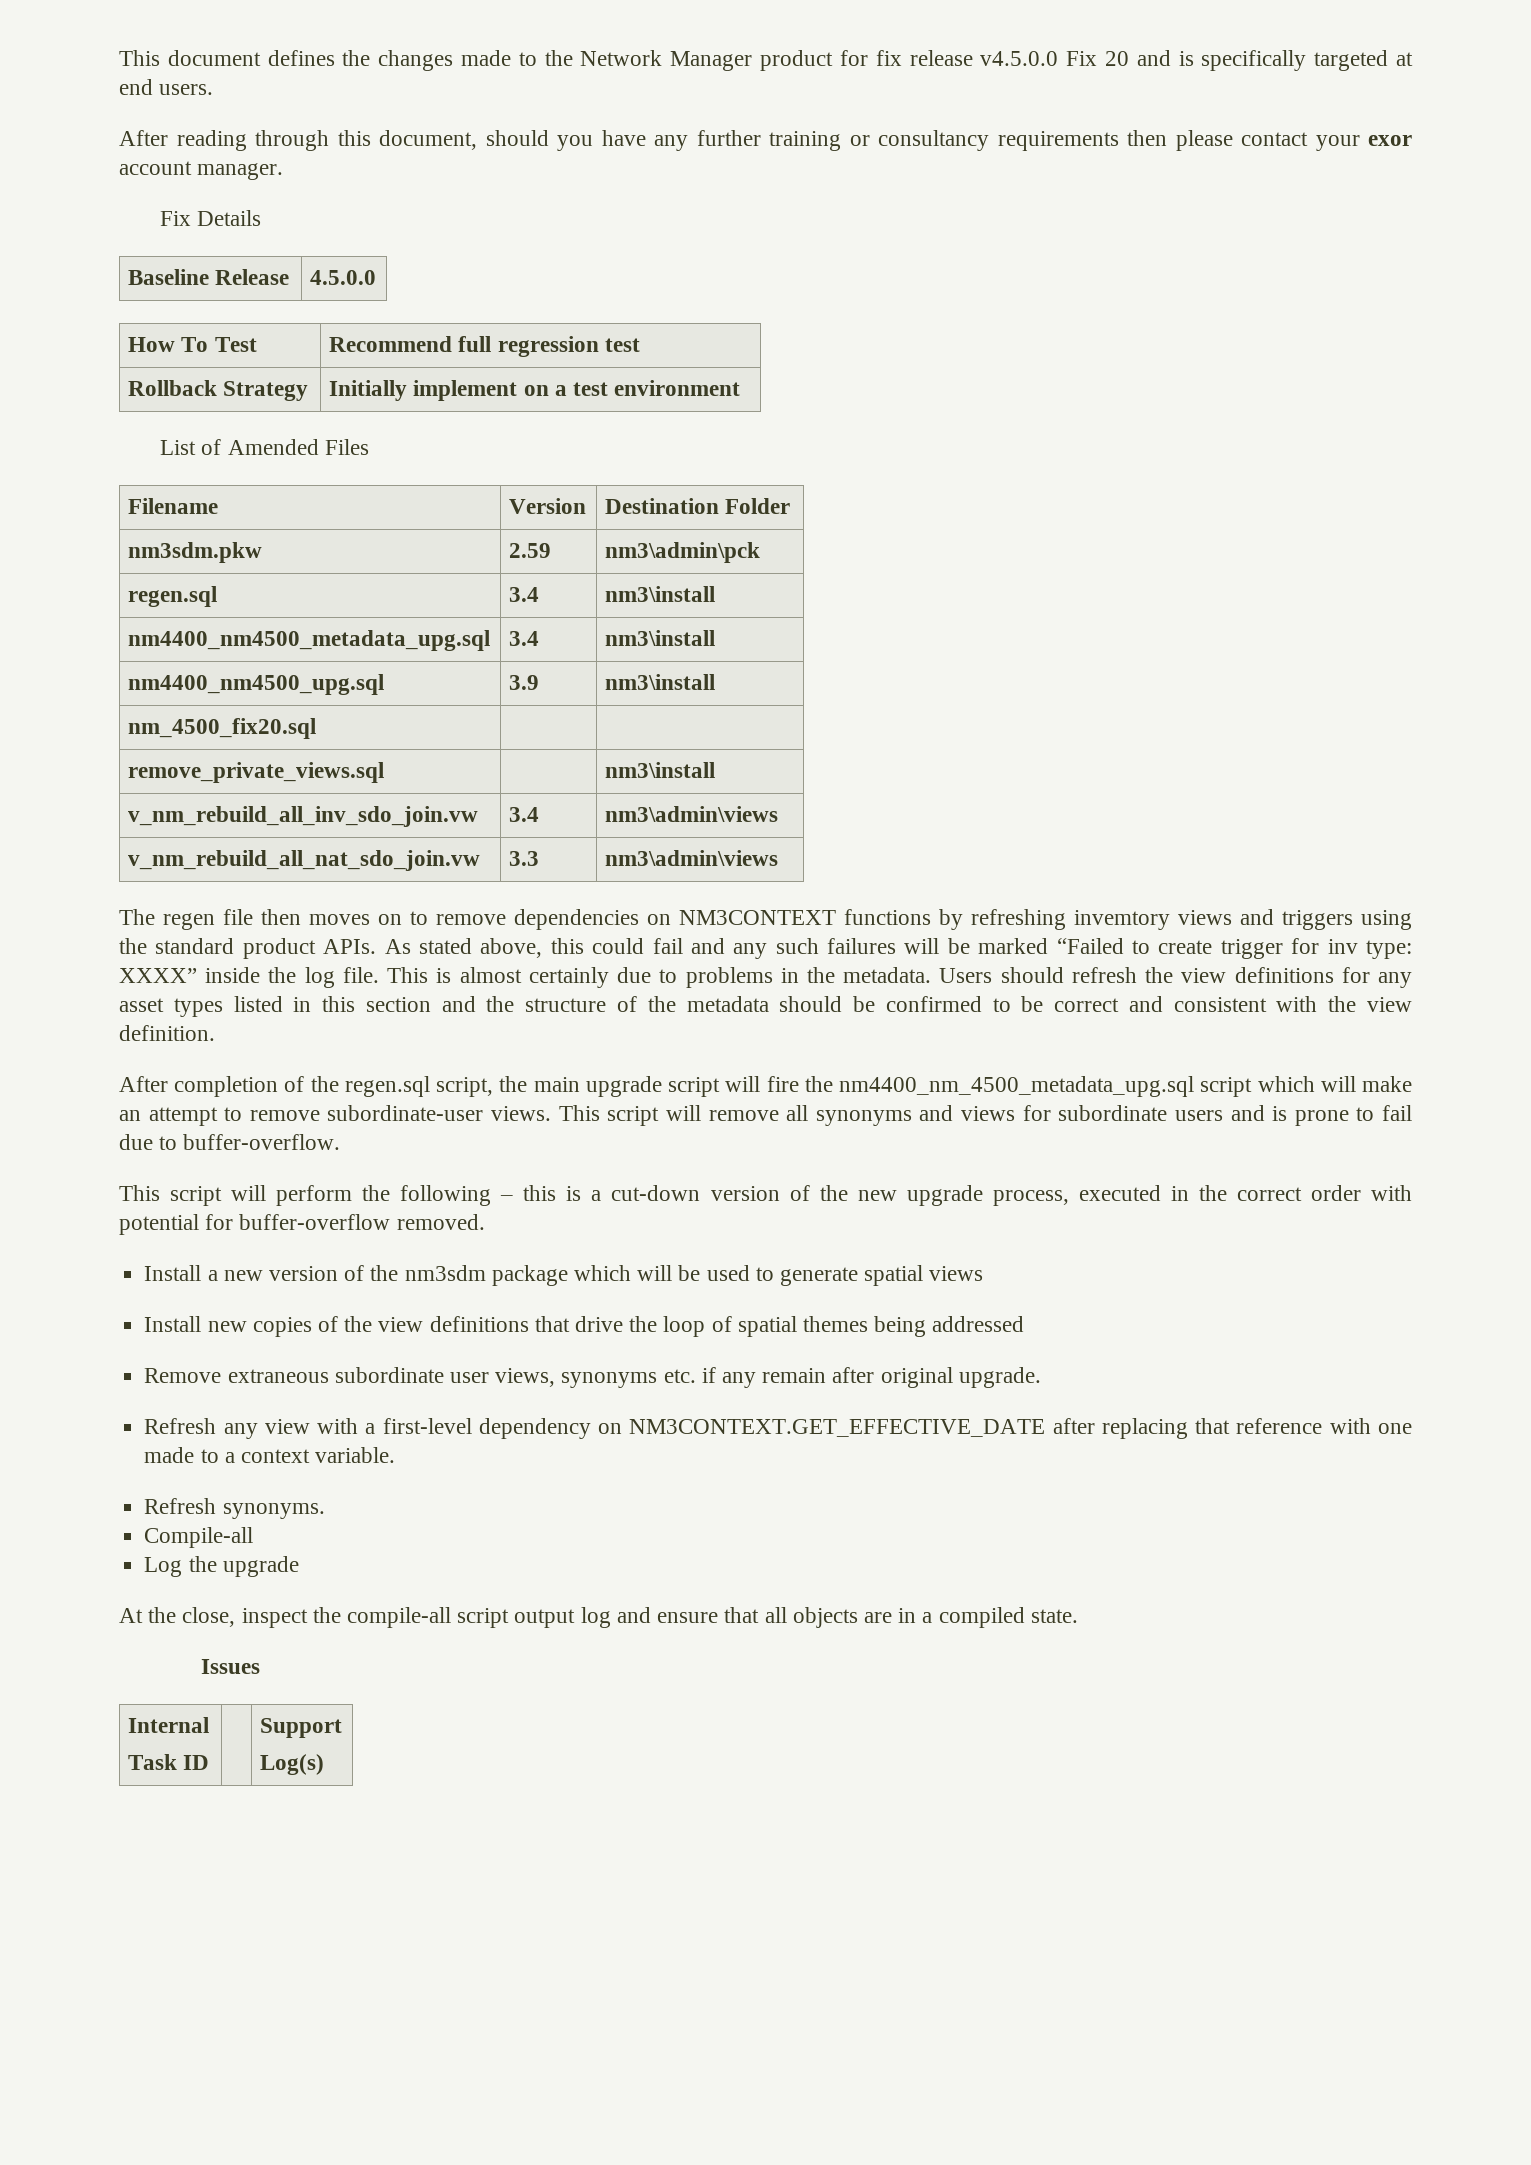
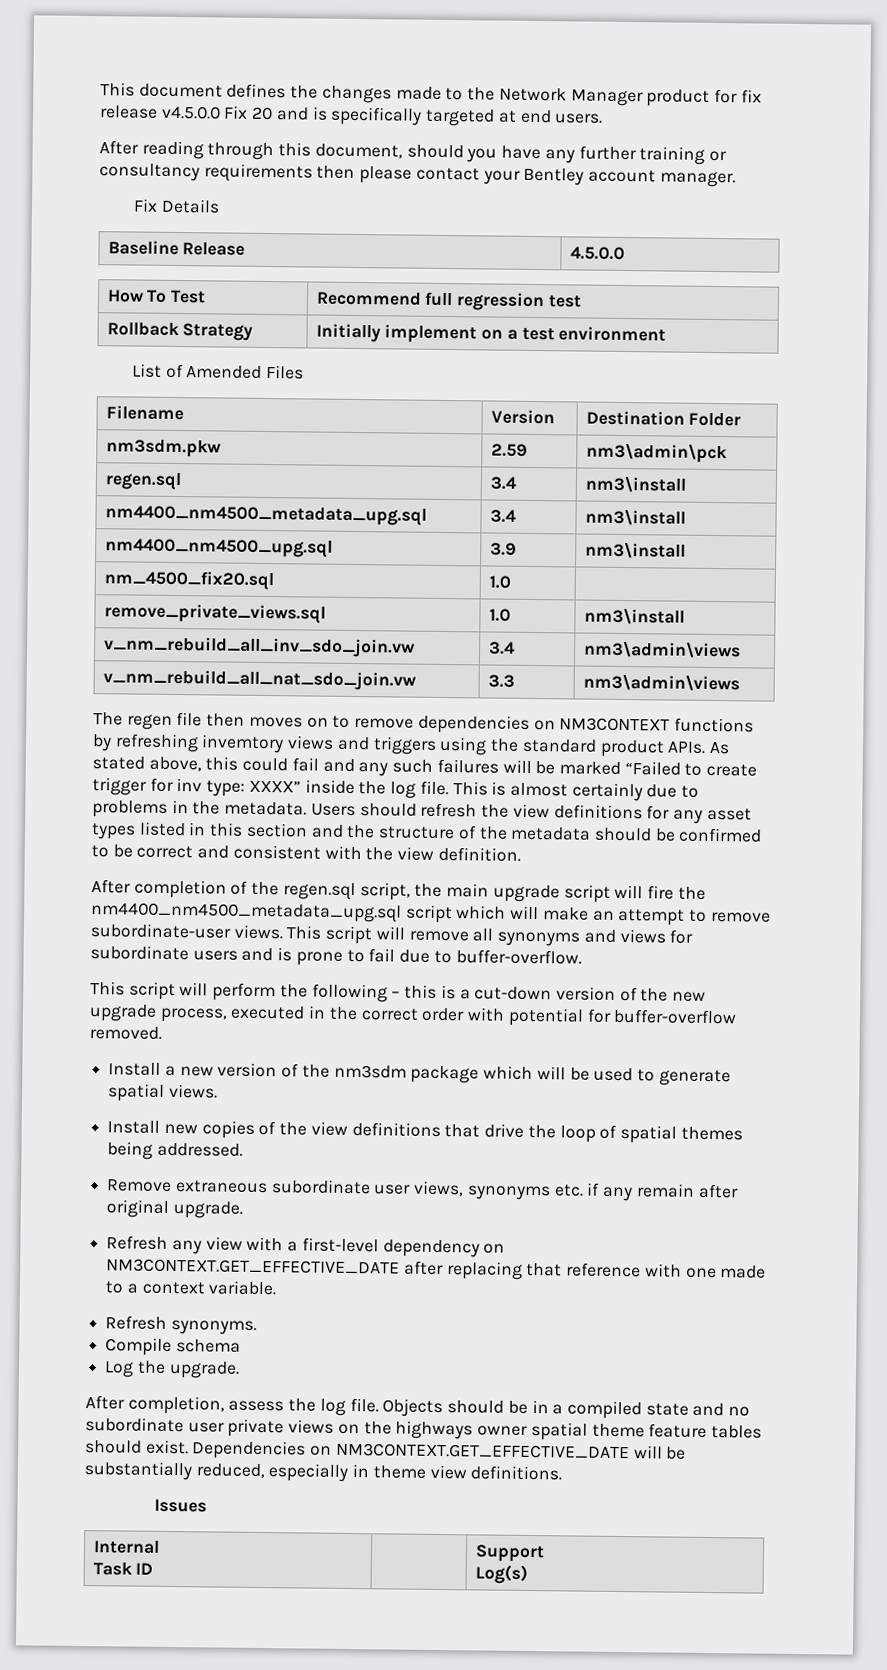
- After reading through this document, should you have any further training or consultancy requirements then please contact your exor account manager.
+ After reading through this document, should you have any further training or consultancy requirements then please contact your Bentley account manager.
- nm_4500_fix20.sql | |
+ nm_4500_fix20.sql | 1.0 |
- remove_private_views.sql | | nm3\install
+ remove_private_views.sql | 1.0 | nm3\install
- After completion of the regen.sql script, the main upgrade script will fire the nm4400_nm_4500_metadata_upg.sql script which will make an attempt to remove subordinate-user views.
+ After completion of the regen.sql script, the main upgrade script will fire the nm4400_nm4500_metadata_upg.sql script which will make an attempt to remove subordinate-user views.
- Install a new version of the nm3sdm package which will be used to generate spatial views
+ Install a new version of the nm3sdm package which will be used to generate spatial views.
- Install new copies of the view definitions that drive the loop of spatial themes being addressed
+ Install new copies of the view definitions that drive the loop of spatial themes being addressed.
- Compile-all
+ Compile schema
- Log the upgrade
- At the close, inspect the compile-all script output log and ensure that all objects are in a compiled state.
+ Log the upgrade.
+ After completion, assess the log file. Objects should be in a compiled state and no subordinate user private views on the highways owner spatial theme feature tables should exist. Dependencies on NM3CONTEXT.GET_EFFECTIVE_DATE will be substantially reduced, especially in theme view definitions.

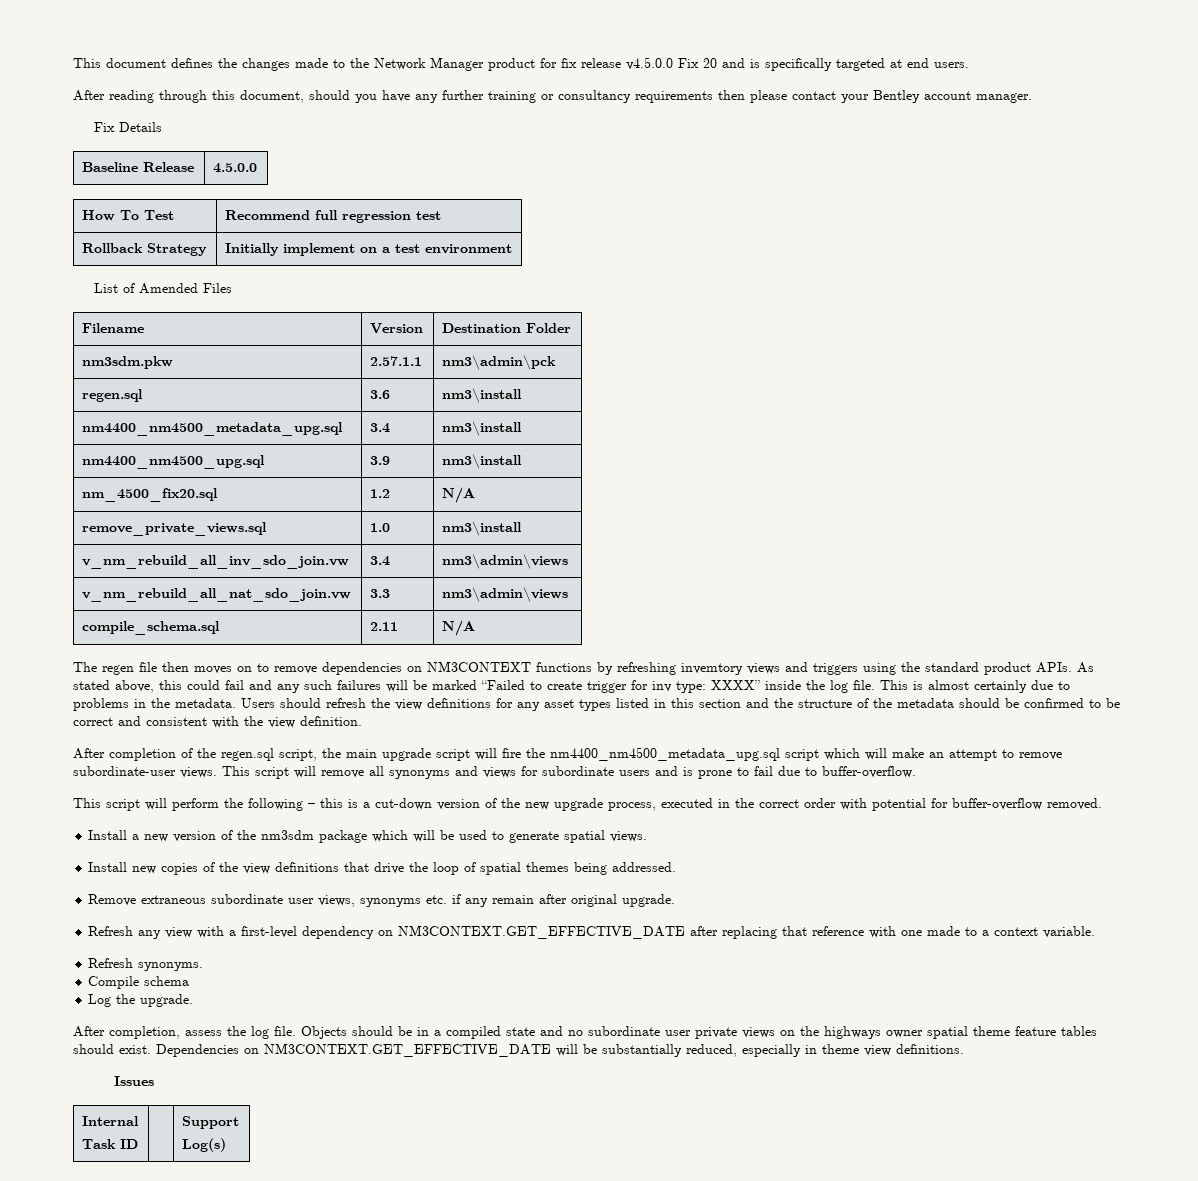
- nm3sdm.pkw | 2.59 | nm3\admin\pck
+ nm3sdm.pkw | 2.57.1.1 | nm3\admin\pck
- regen.sql | 3.4 | nm3\install
+ regen.sql | 3.6 | nm3\install
- nm_4500_fix20.sql | 1.0 |
+ nm_4500_fix20.sql | 1.2 | N/A
+ compile_schema.sql | 2.11 | N/A

